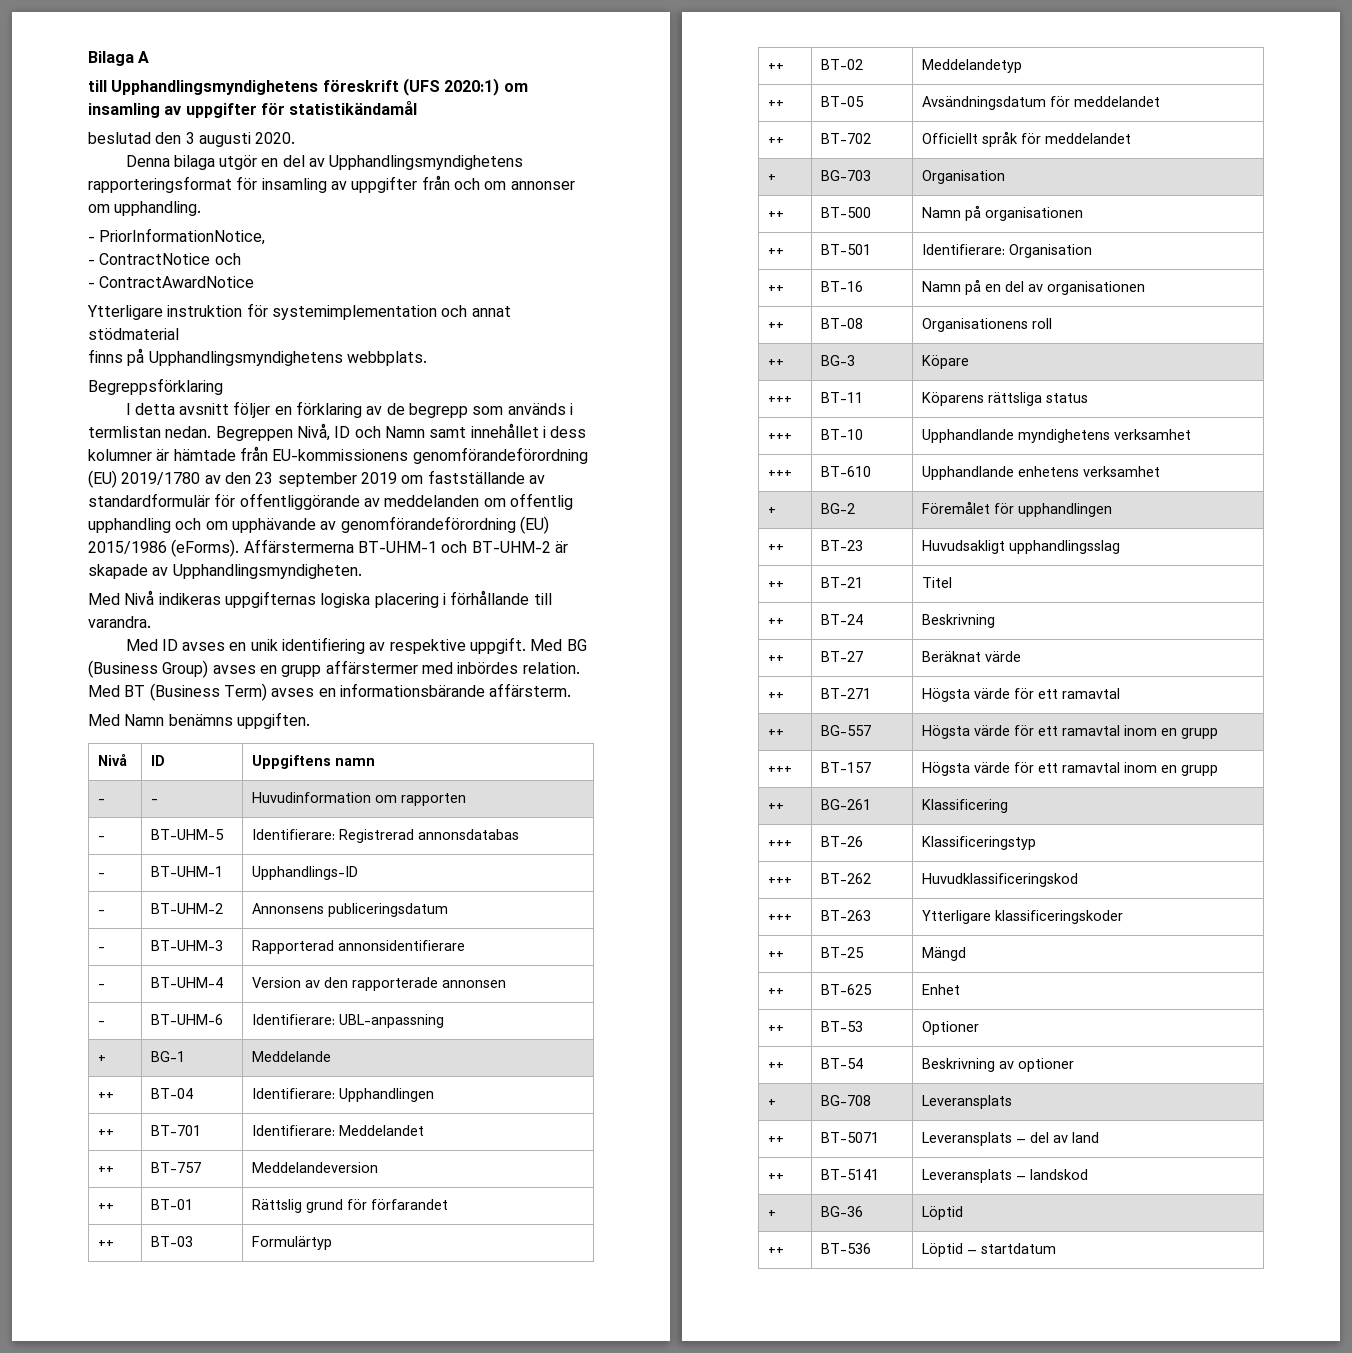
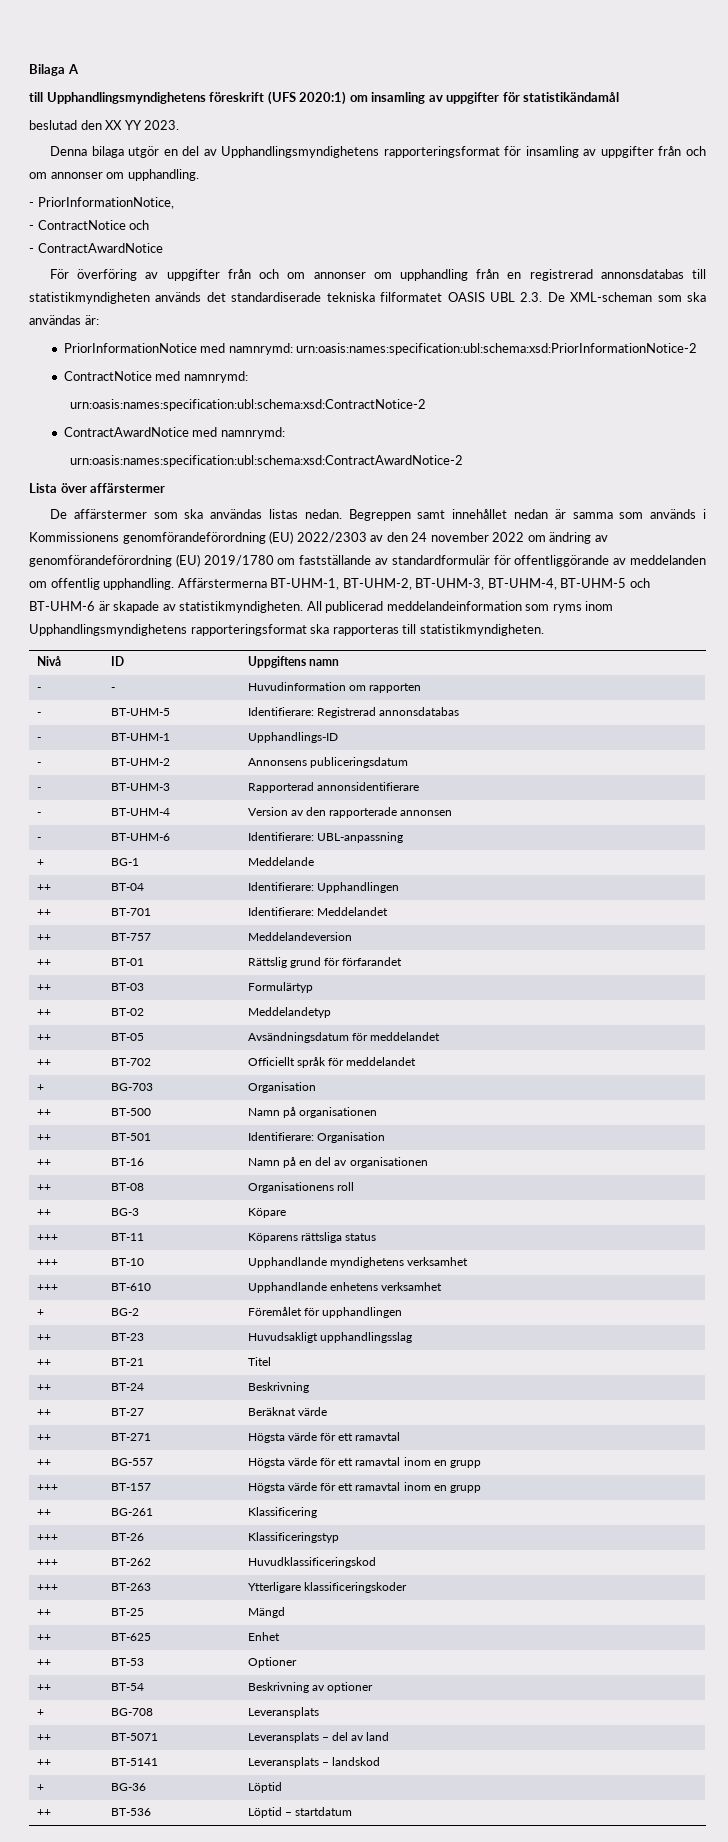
- beslutad den 3 augusti 2020.
+ beslutad den XX YY 2023.
- Ytterligare instruktion för systemimplementation och annat stödmaterial
- finns på Upphandlingsmyndighetens webbplats.
- Begreppsförklaring
- I detta avsnitt följer en förklaring av de begrepp som används i termlistan nedan. Begreppen Nivå, ID och Namn samt innehållet i dess kolumner är hämtade från EU-kommissionens genomförandeförordning (EU) 2019/1780 av den 23 september 2019 om fastställande av standardformulär för offentliggörande av meddelanden om offentlig upphandling och om upphävande av genomförandeförordning (EU) 2015/1986 (eForms). Affärstermerna BT-UHM-1 och BT-UHM-2 är skapade av Upphandlingsmyndigheten.
- Med Nivå indikeras uppgifternas logiska placering i förhållande till varandra.
- Med ID avses en unik identifiering av respektive uppgift. Med BG (Business Group) avses en grupp affärstermer med inbördes relation. Med BT (Business Term) avses en informationsbärande affärsterm.
- Med Namn benämns uppgiften.
+ För överföring av uppgifter från och om annonser om upphandling från en registrerad annonsdatabas till statistikmyndigheten används det standardiserade tekniska filformatet OASIS UBL 2.3. De XML-scheman som ska användas är:
+ PriorInformationNotice med namnrymd: urn:oasis:names:specification:ubl:schema:xsd:PriorInformationNotice-2
+ ContractNotice med namnrymd:
+ urn:oasis:names:specification:ubl:schema:xsd:ContractNotice-2
+ ContractAwardNotice med namnrymd:
+ urn:oasis:names:specification:ubl:schema:xsd:ContractAwardNotice-2
+ Lista över affärstermer
+ De affärstermer som ska användas listas nedan. Begreppen samt innehållet nedan är samma som används i Kommissionens genomförandeförordning (EU) 2022/2303 av den 24 november 2022 om ändring av genomförandeförordning (EU) 2019/1780 om fastställande av standardformulär för offentliggörande av meddelanden om offentlig upphandling. Affärstermerna BT-UHM-1, BT-UHM-2, BT-UHM-3, BT-UHM-4, BT-UHM-5 och BT-UHM-6 är skapade av statistikmyndigheten. All publicerad meddelandeinformation som ryms inom Upphandlingsmyndighetens rapporteringsformat ska rapporteras till statistikmyndigheten.

